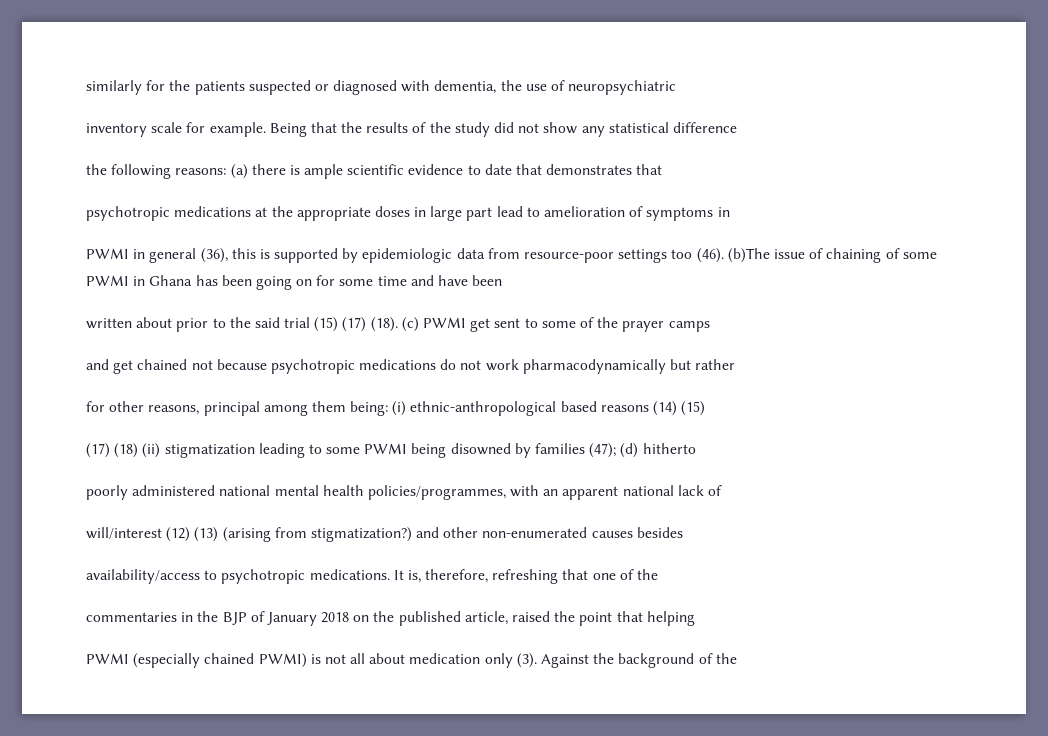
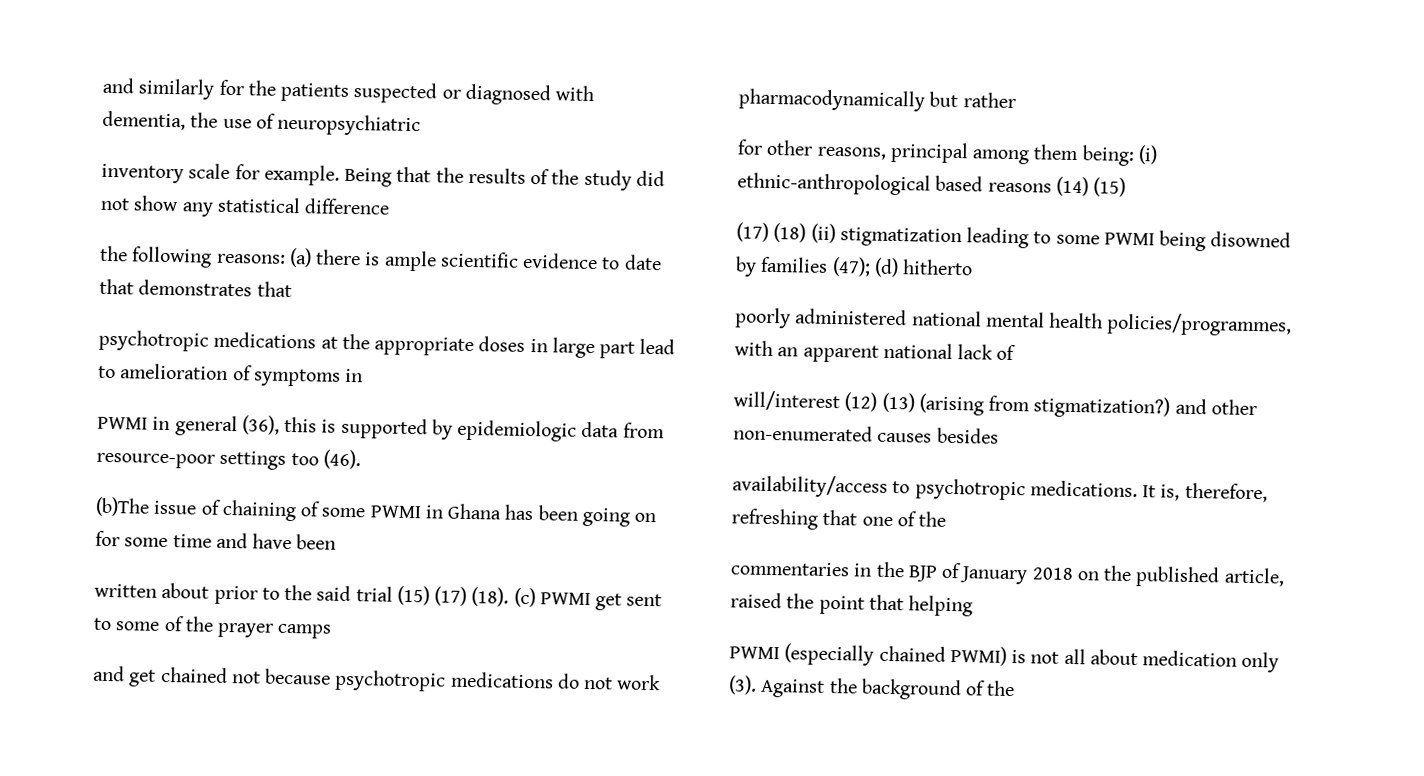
- similarly for the patients suspected or diagnosed with dementia, the use of neuropsychiatric
+ and similarly for the patients suspected or diagnosed with dementia, the use of neuropsychiatric
- PWMI in general (36), this is supported by epidemiologic data from resource-poor settings too (46). (b)The issue of chaining of some PWMI in Ghana has been going on for some time and have been
+ PWMI in general (36), this is supported by epidemiologic data from resource-poor settings too (46).
+ (b)The issue of chaining of some PWMI in Ghana has been going on for some time and have been

